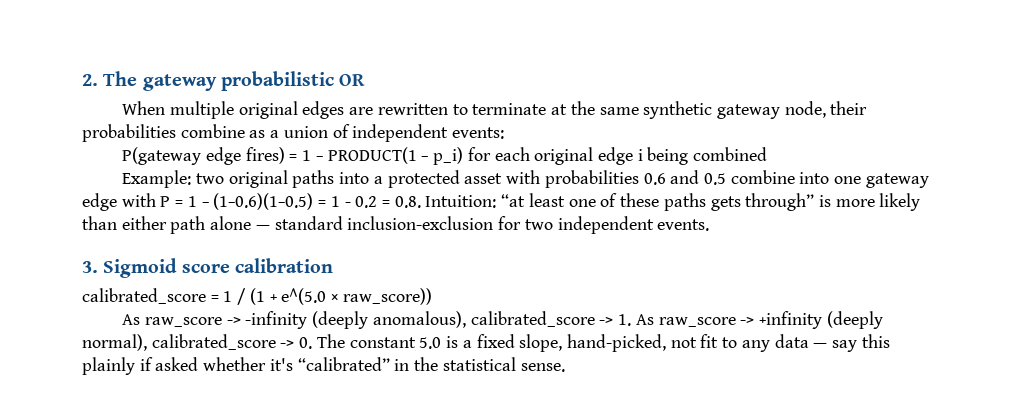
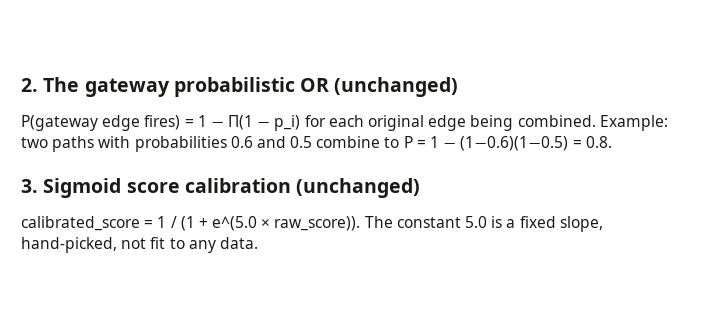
- 2. The gateway probabilistic OR
- When multiple original edges are rewritten to terminate at the same synthetic gateway node, their probabilities combine as a union of independent events:
+ 2. The gateway probabilistic OR (unchanged)
- P(gateway edge fires) = 1 − PRODUCT(1 − p_i) for each original edge i being combined
- Example: two original paths into a protected asset with probabilities 0.6 and 0.5 combine into one gateway edge with P = 1 − (1−0.6)(1−0.5) = 1 - 0.2 = 0.8. Intuition: “at least one of these paths gets through” is more likely than either path alone — standard inclusion-exclusion for two independent events.
+ P(gateway edge fires) = 1 − Π(1 − p_i) for each original edge being combined. Example: two paths with probabilities 0.6 and 0.5 combine to P = 1 − (1−0.6)(1−0.5) = 0.8.
- 3. Sigmoid score calibration
+ 3. Sigmoid score calibration (unchanged)
- calibrated_score = 1 / (1 + e^(5.0 × raw_score))
- As raw_score -> -infinity (deeply anomalous), calibrated_score -> 1. As raw_score -> +infinity (deeply normal), calibrated_score -> 0. The constant 5.0 is a fixed slope, hand-picked, not fit to any data — say this plainly if asked whether it's “calibrated” in the statistical sense.
+ calibrated_score = 1 / (1 + e^(5.0 × raw_score)). The constant 5.0 is a fixed slope, hand-picked, not fit to any data.

